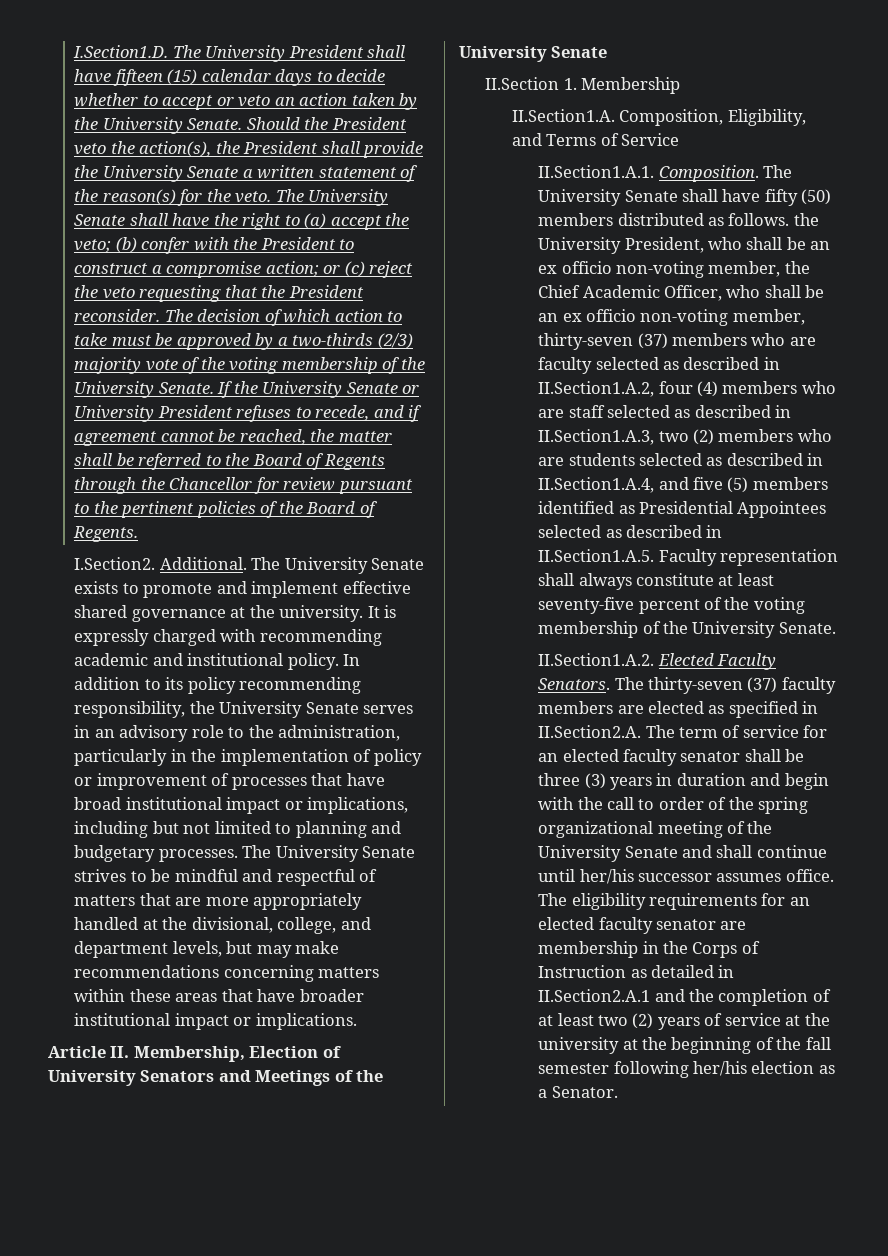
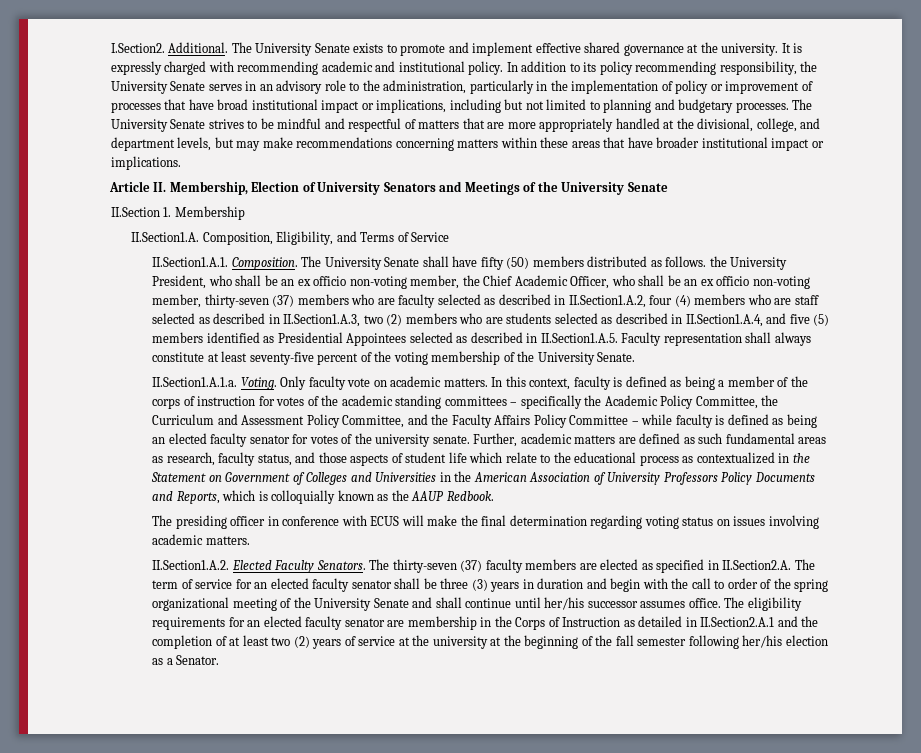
- I.Section1.D. The University President shall have fifteen (15) calendar days to decide whether to accept or veto an action taken by the University Senate. Should the President veto the action(s), the President shall provide the University Senate a written statement of the reason(s) for the veto. The University Senate shall have the right to (a) accept the veto; (b) confer with the President to construct a compromise action; or (c) reject the veto requesting that the President reconsider. The decision of which action to take must be approved by a two-thirds (2/3) majority vote of the voting membership of the University Senate. If the University Senate or University President refuses to recede, and if agreement cannot be reached, the matter shall be referred to the Board of Regents through the Chancellor for review pursuant to the pertinent policies of the Board of Regents.
+ II.Section1.A.1.a. Voting. Only faculty vote on academic matters. In this context, faculty is defined as being a member of the corps of instruction for votes of the academic standing committees – specifically the Academic Policy Committee, the Curriculum and Assessment Policy Committee, and the Faculty Affairs Policy Committee – while faculty is defined as being an elected faculty senator for votes of the university senate. Further, academic matters are defined as such fundamental areas as research, faculty status, and those aspects of student life which relate to the educational process as contextualized in the Statement on Government of Colleges and Universities in the American Association of University Professors Policy Documents and Reports, which is colloquially known as the AAUP Redbook.
+ The presiding officer in conference with ECUS will make the final determination regarding voting status on issues involving academic matters.

